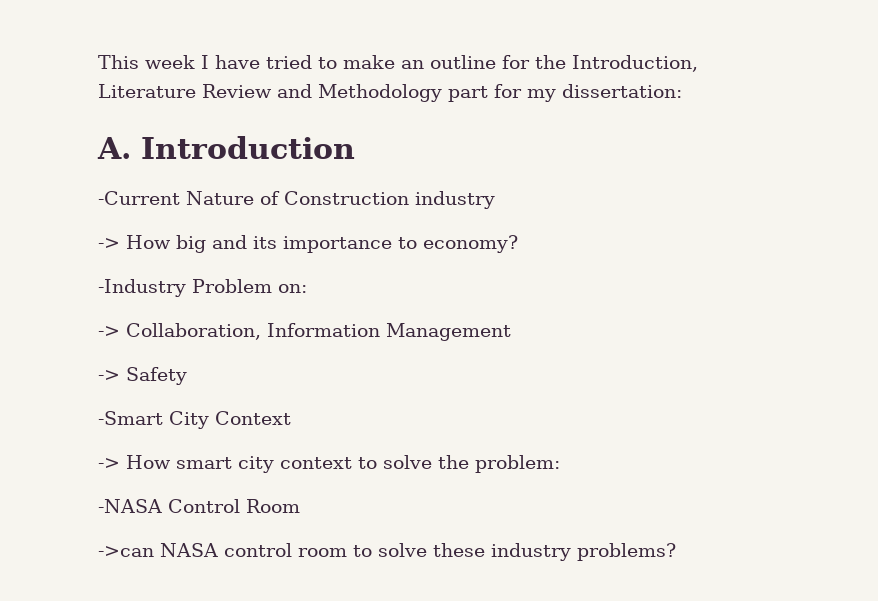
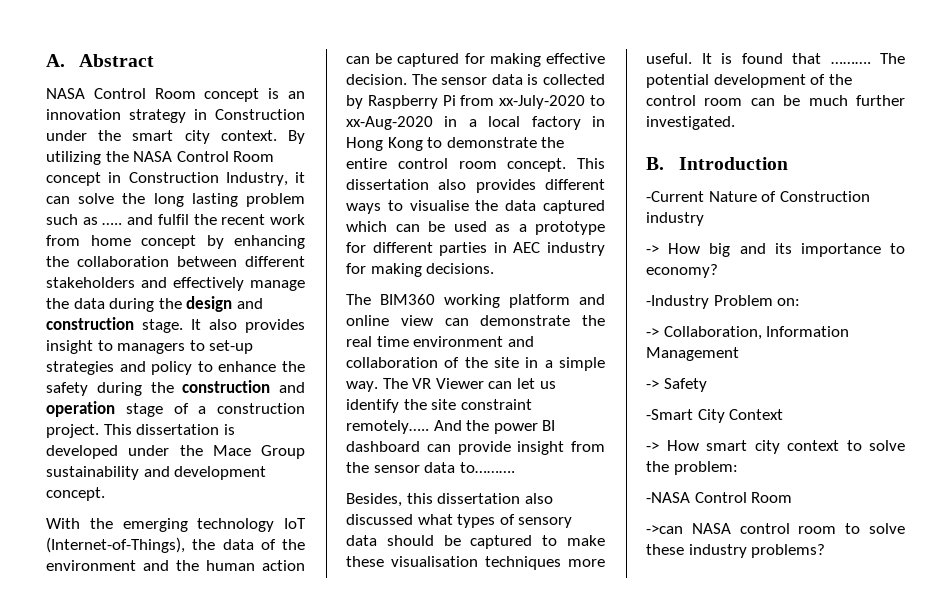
- This week I have tried to make an outline for the Introduction, Literature Review and Methodology part for my dissertation:
- A. Introduction
+ A. Abstract
+ NASA Control Room concept is an innovation strategy in Construction under the smart city context. By utilizing the NASA Control Room concept in Construction Industry, it can solve the long lasting problem such as ….. and fulfil the recent work from home concept by enhancing the collaboration between different stakeholders and effectively manage the data during the design and construction stage. It also provides insight to managers to set-up strategies and policy to enhance the safety during the construction and operation stage of a construction project. This dissertation is developed under the Mace Group sustainability and development concept.
+ With the emerging technology IoT (Internet-of-Things), the data of the environment and the human action can be captured for making effective decision. The sensor data is collected by Raspberry Pi from xx-July-2020 to xx-Aug-2020 in a local factory in Hong Kong to demonstrate the entire control room concept. This dissertation also provides different ways to visualise the data captured which can be used as a prototype for different parties in AEC industry for making decisions.
+ The BIM360 working platform and online view can demonstrate the real time environment and collaboration of the site in a simple way. The VR Viewer can let us identify the site constraint remotely….. And the power BI dashboard can provide insight from the sensor data to……….
+ Besides, this dissertation also discussed what types of sensory data should be captured to make these visualisation techniques more useful. It is found that ………. The potential development of the control room can be much further investigated.
+ B. Introduction

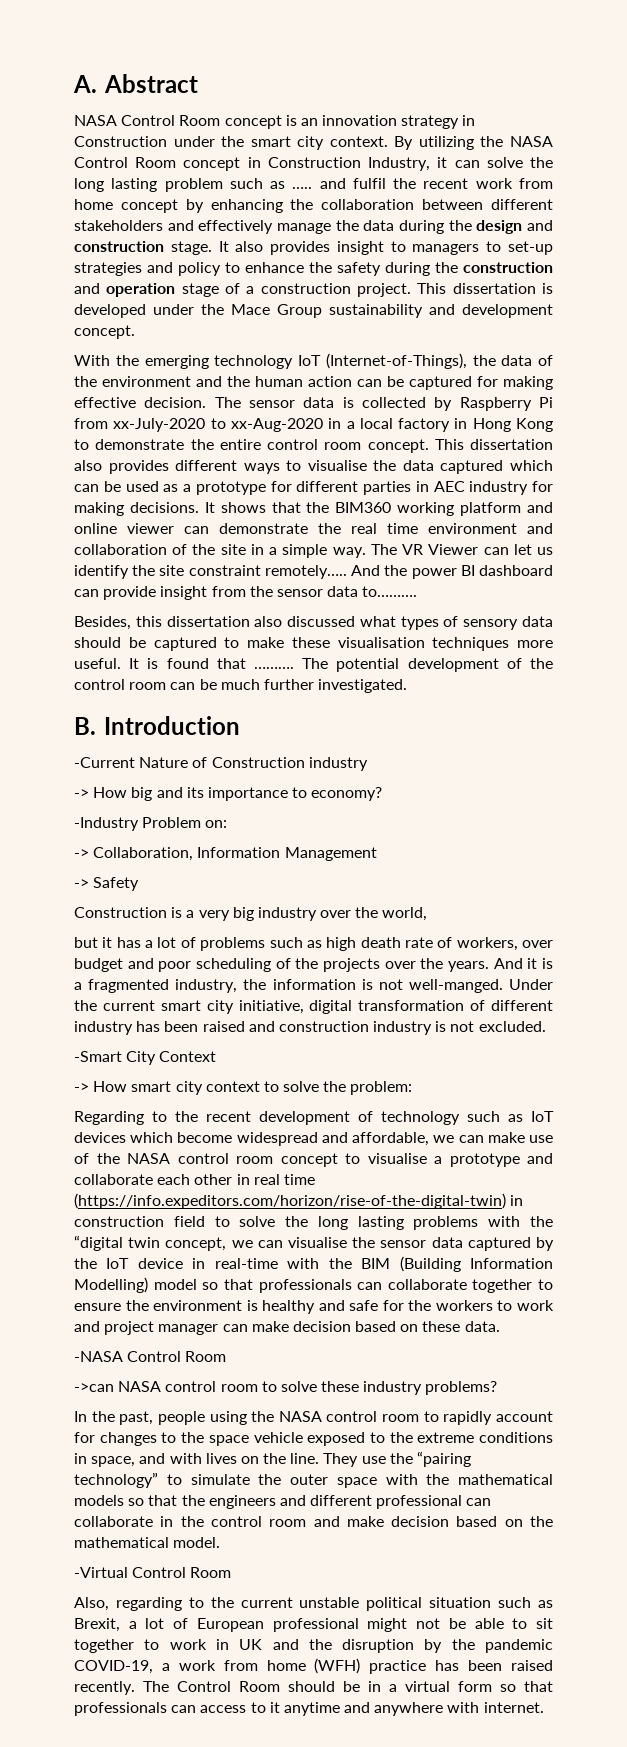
- This dissertation also provides different ways to visualise the data captured which can be used as a prototype for different parties in AEC industry for making decisions.
- The BIM360 working platform and online view can demonstrate the real time environment and collaboration of the site in a simple way.
+ This dissertation also provides different ways to visualise the data captured which can be used as a prototype for different parties in AEC industry for making decisions. It shows that the BIM360 working platform and online viewer can demonstrate the real time environment and collaboration of the site in a simple way.
+ Construction is a very big industry over the world,
+ but it has a lot of problems such as high death rate of workers, over budget and poor scheduling of the projects over the years. And it is a fragmented industry, the information is not well-manged. Under the current smart city initiative, digital transformation of different industry has been raised and construction industry is not excluded.
+ Regarding to the recent development of technology such as IoT devices which become widespread and affordable, we can make use of the NASA control room concept to visualise a prototype and collaborate each other in real time (https://info.expeditors.com/horizon/rise-of-the-digital-twin) in construction field to solve the long lasting problems with the “digital twin concept, we can visualise the sensor data captured by the IoT device in real-time with the BIM (Building Information Modelling) model so that professionals can collaborate together to ensure the environment is healthy and safe for the workers to work and project manager can make decision based on these data.
+ In the past, people using the NASA control room to rapidly account for changes to the space vehicle exposed to the extreme conditions in space, and with lives on the line. They use the “pairing technology” to simulate the outer space with the mathematical models so that the engineers and different professional can collaborate in the control room and make decision based on the mathematical model.
+ -Virtual Control Room
+ Also, regarding to the current unstable political situation such as Brexit, a lot of European professional might not be able to sit together to work in UK and the disruption by the pandemic COVID-19, a work from home (WFH) practice has been raised recently. The Control Room should be in a virtual form so that professionals can access to it anytime and anywhere with internet.

